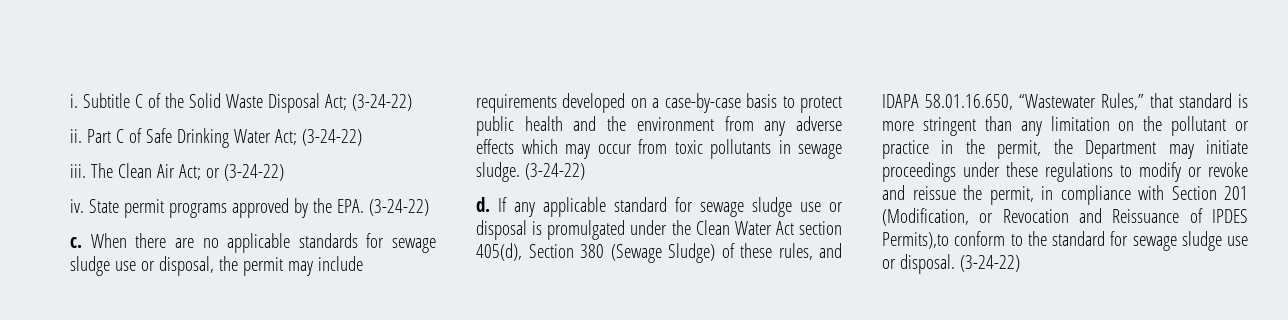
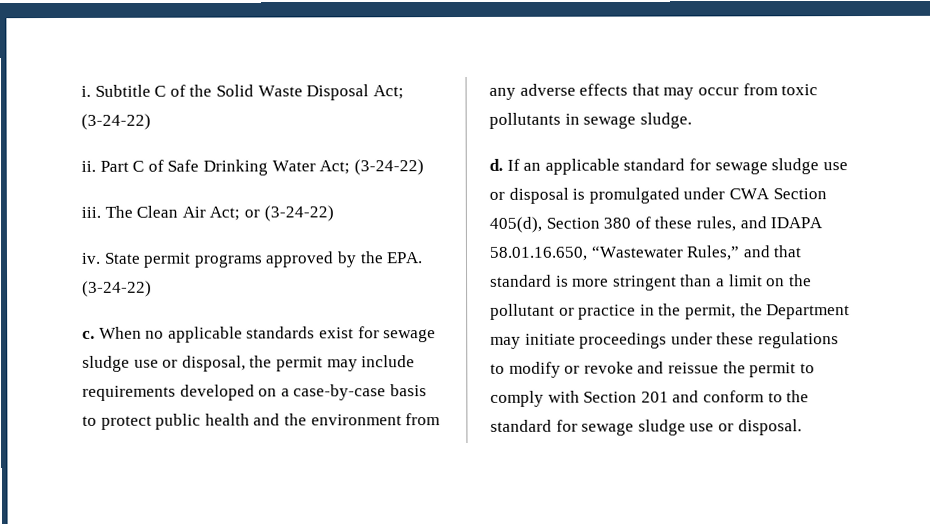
- When there are no applicable standards for sewage sludge use or disposal, the permit may include requirements developed on a case-by-case basis to protect public health and the environment from any adverse effects which may occur from toxic pollutants in sewage sludge. (3-24-22)
+ When no applicable standards exist for sewage sludge use or disposal, the permit may include requirements developed on a case-by-case basis to protect public health and the environment from any adverse effects that may occur from toxic pollutants in sewage sludge.
- If any applicable standard for sewage sludge use or disposal is promulgated under the Clean Water Act section 405(d), Section 380 (Sewage Sludge) of these rules, and IDAPA 58.01.16.650, “Wastewater Rules,” that standard is more stringent than any limitation on the pollutant or practice in the permit, the Department may initiate proceedings under these regulations to modify or revoke and reissue the permit, in compliance with Section 201 (Modification, or Revocation and Reissuance of IPDES Permits),to conform to the standard for sewage sludge use or disposal. (3-24-22)
+ If an applicable standard for sewage sludge use or disposal is promulgated under CWA Section 405(d), Section 380 of these rules, and IDAPA 58.01.16.650, “Wastewater Rules,” and that standard is more stringent than a limit on the pollutant or practice in the permit, the Department may initiate proceedings under these regulations to modify or revoke and reissue the permit to comply with Section 201 and conform to the standard for sewage sludge use or disposal.

